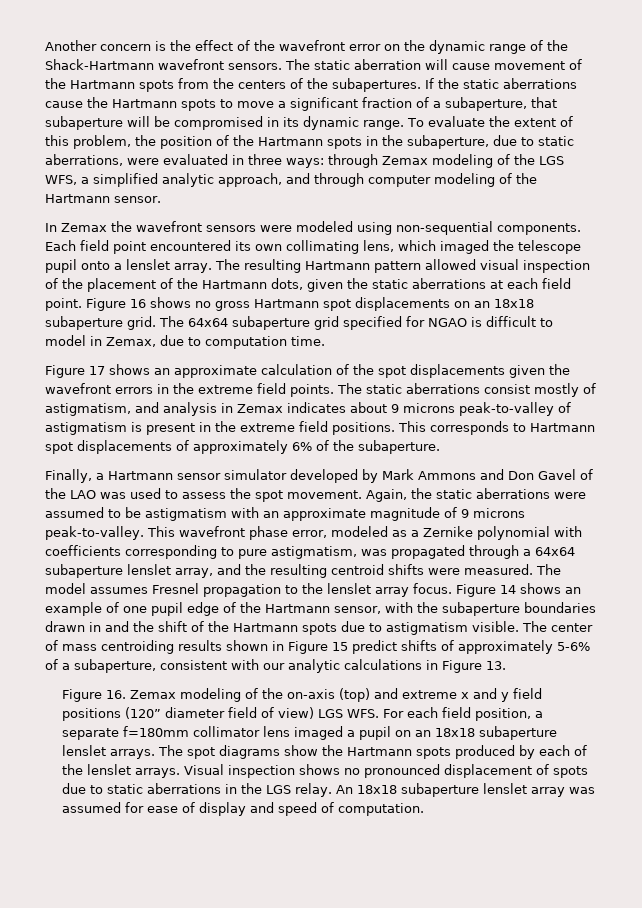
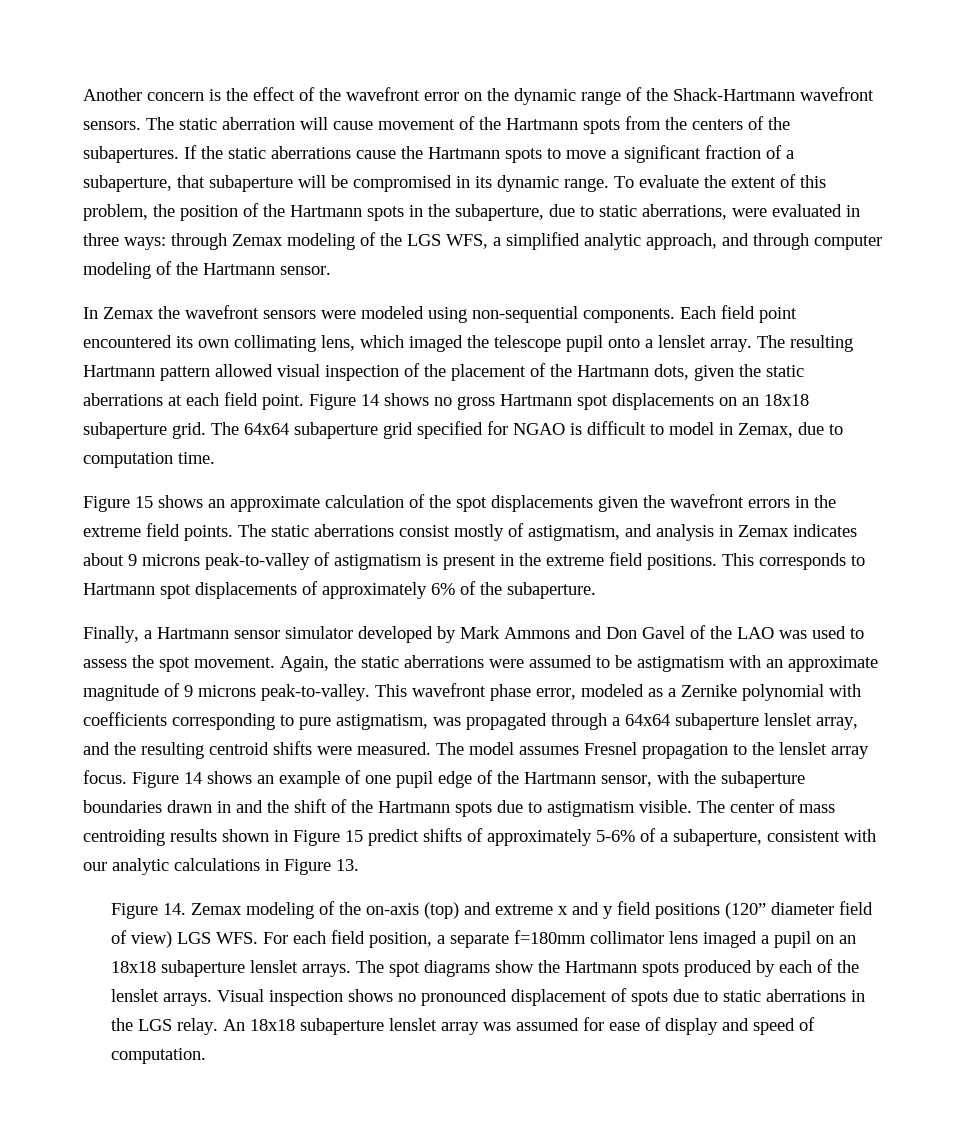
- Figure 16 shows no gross Hartmann spot displacements on an 18x18 subaperture grid.
+ Figure 14 shows no gross Hartmann spot displacements on an 18x18 subaperture grid.
- Figure 17 shows an approximate calculation of the spot displacements given the wavefront errors in the extreme field points.
+ Figure 15 shows an approximate calculation of the spot displacements given the wavefront errors in the extreme field points.
- Figure 16. Zemax modeling of the on-axis (top) and extreme x and y field positions (120” diameter field of view) LGS WFS. For each field position, a separate f=180mm collimator lens imaged a pupil on an 18x18 subaperture lenslet arrays.
+ Figure 14. Zemax modeling of the on-axis (top) and extreme x and y field positions (120” diameter field of view) LGS WFS. For each field position, a separate f=180mm collimator lens imaged a pupil on an 18x18 subaperture lenslet arrays.

